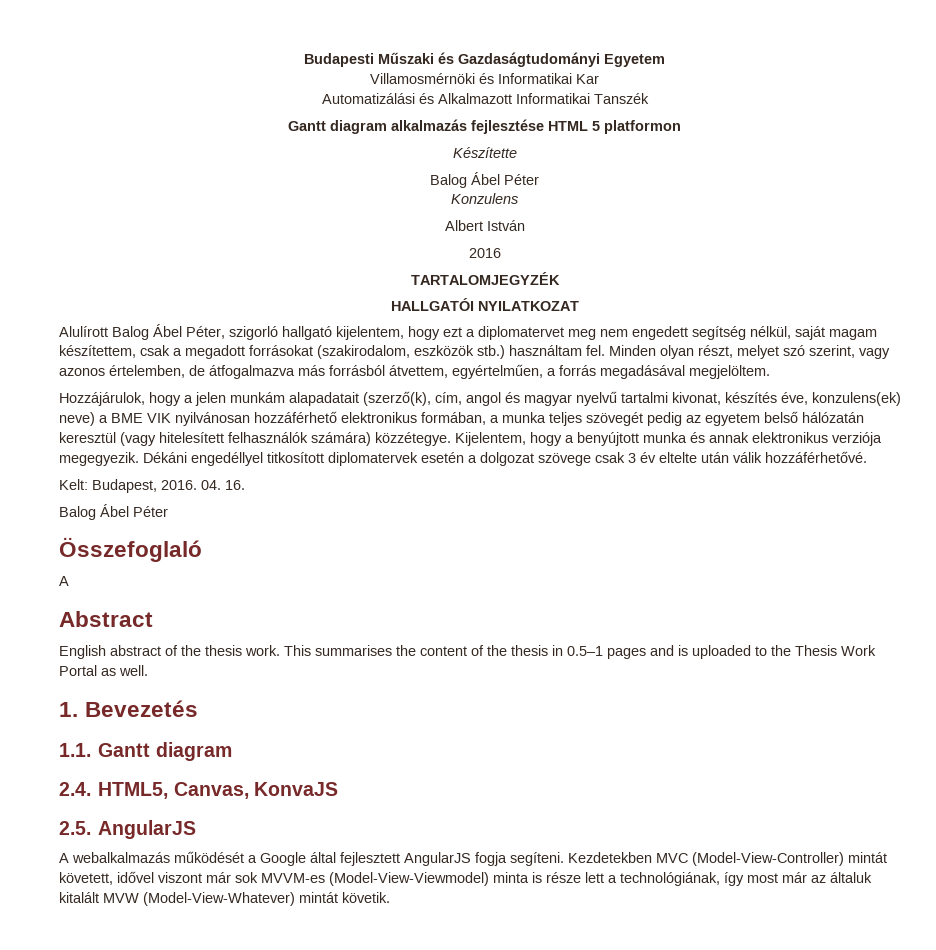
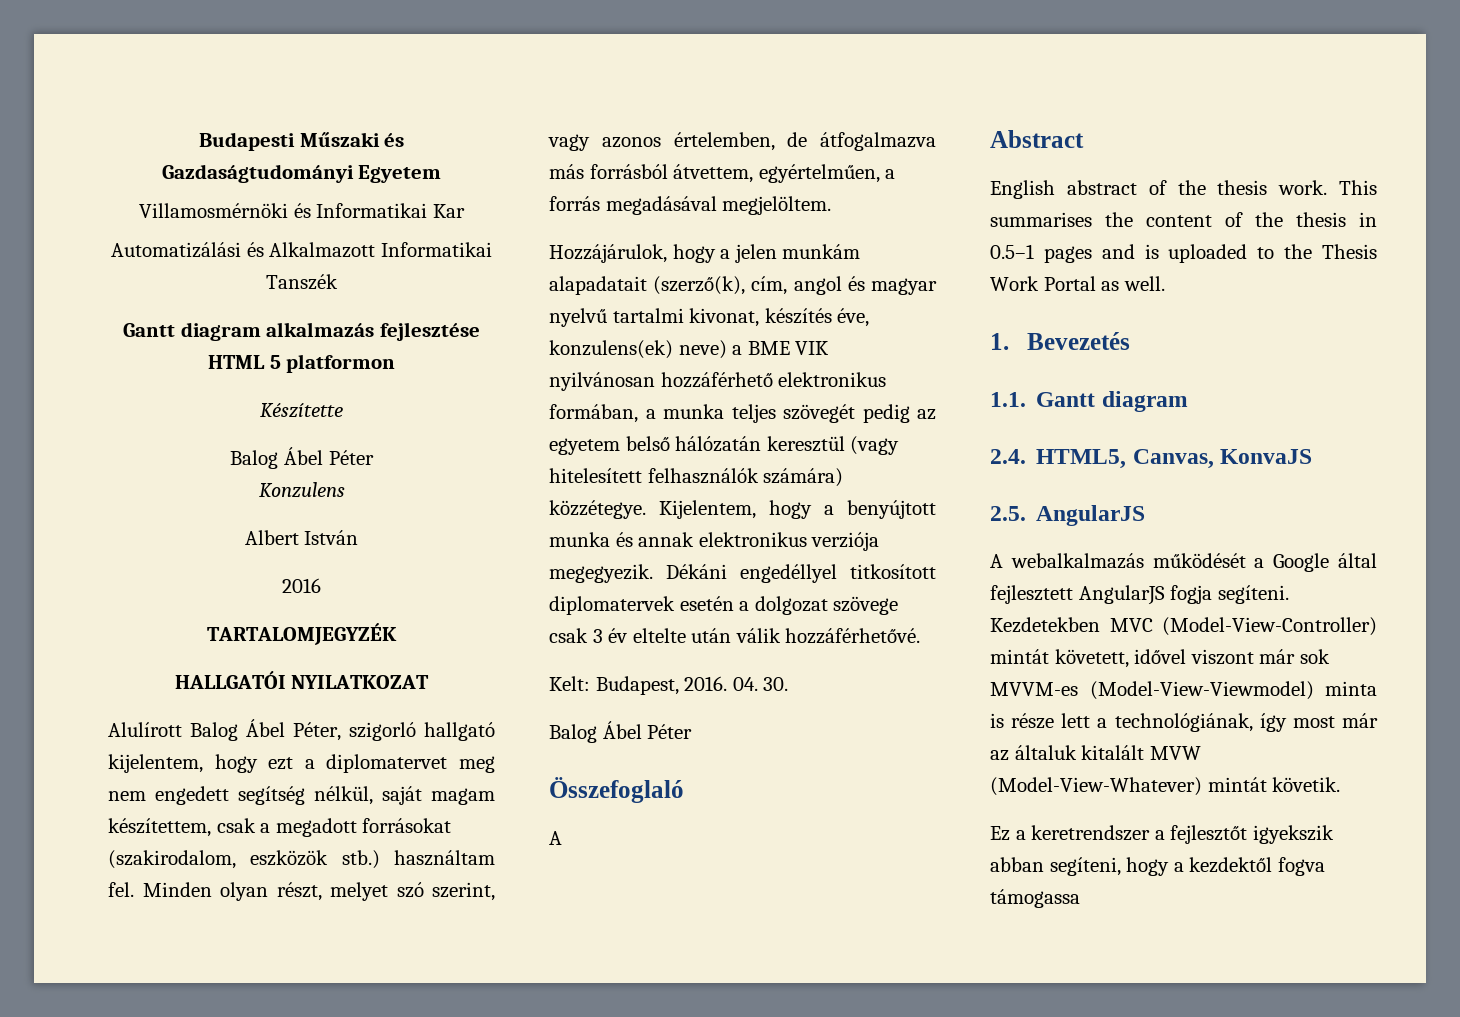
- 04. 16.
+ 04. 30.
+ Ez a keretrendszer a fejlesztőt igyekszik abban segíteni, hogy a kezdektől fogva támogassa

